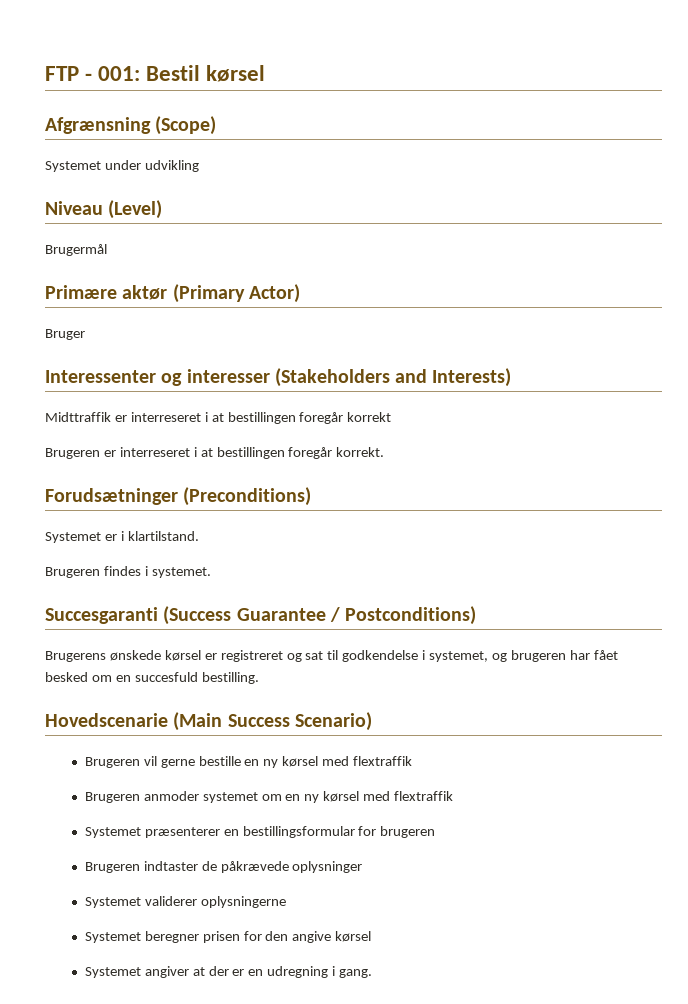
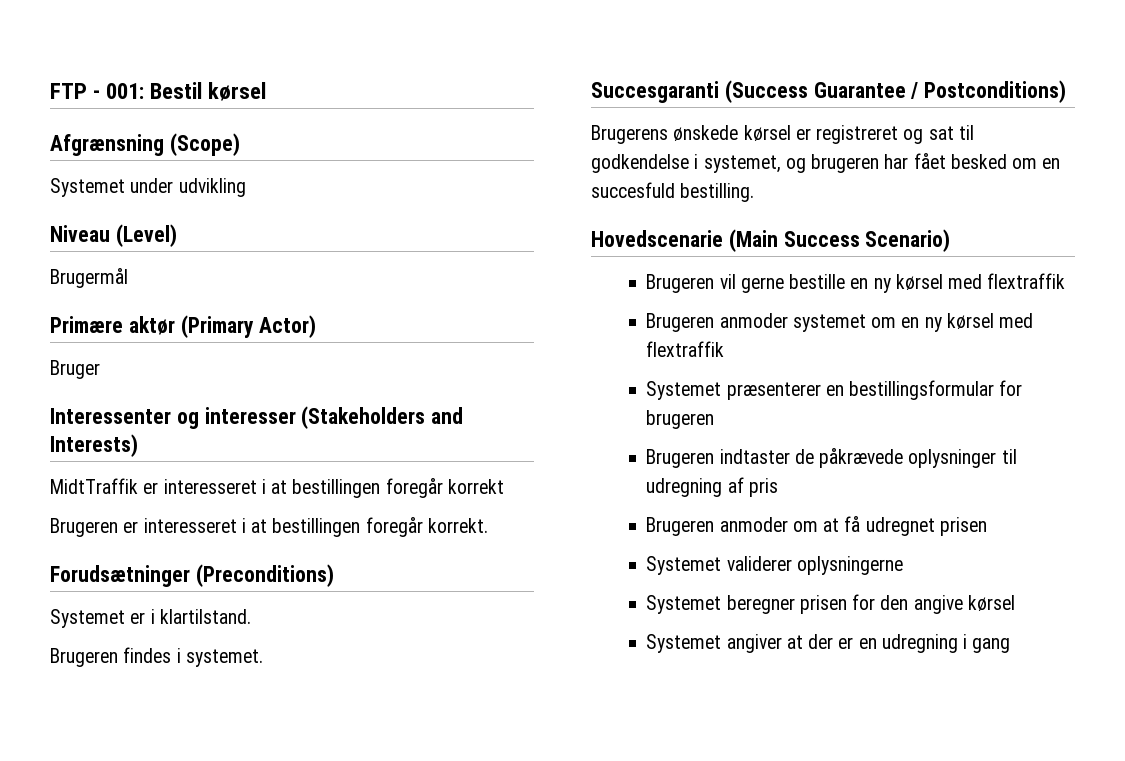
- Midttraffik er interreseret i at bestillingen foregår korrekt
+ MidtTraffik er interesseret i at bestillingen foregår korrekt
- Brugeren er interreseret i at bestillingen foregår korrekt.
+ Brugeren er interesseret i at bestillingen foregår korrekt.
- Brugeren indtaster de påkrævede oplysninger
+ Brugeren indtaster de påkrævede oplysninger til udregning af pris
+ Brugeren anmoder om at få udregnet prisen
- Systemet angiver at der er en udregning i gang.
+ Systemet angiver at der er en udregning i gang

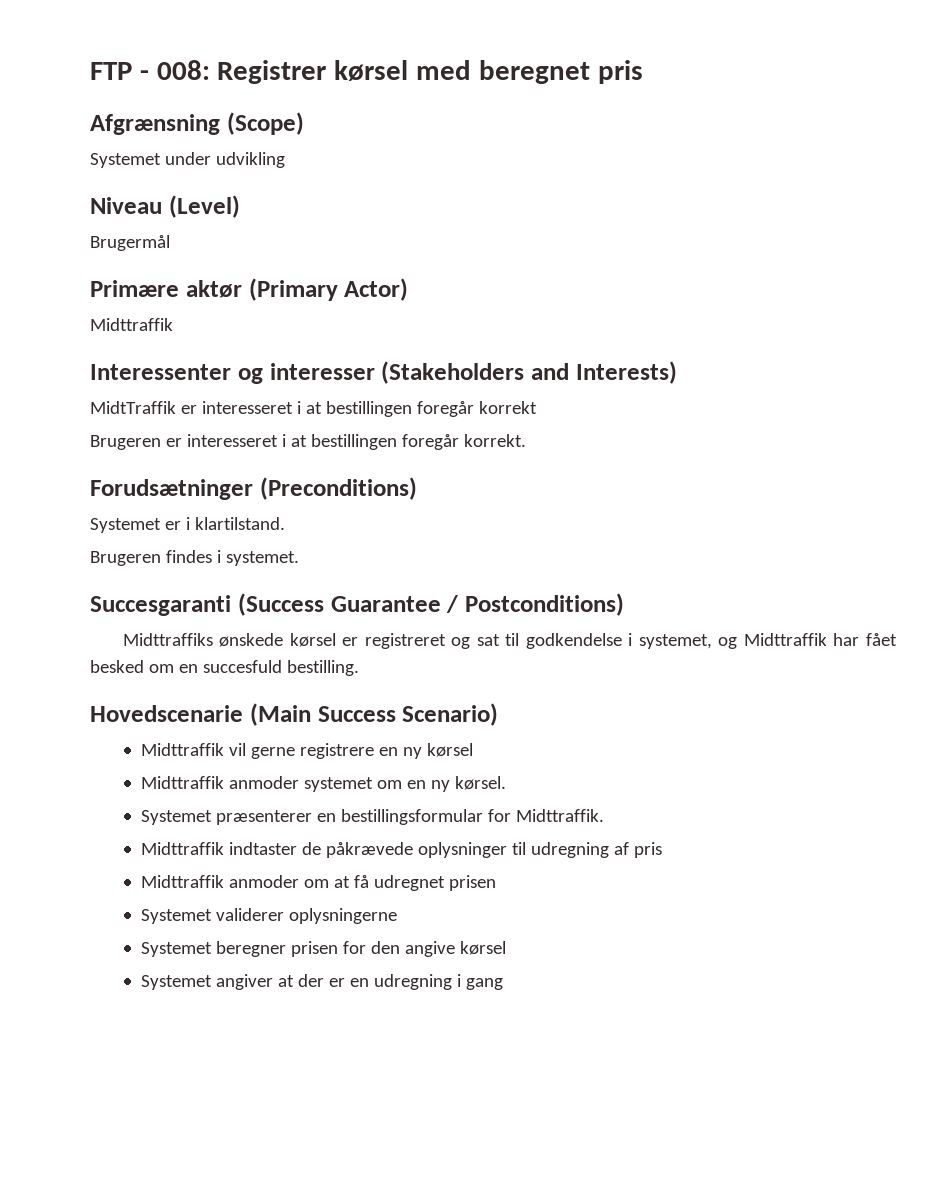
- FTP - 001: Bestil kørsel
+ FTP - 008: Registrer kørsel med beregnet pris
  Primære aktør (Primary Actor)
- Bruger
+ Midttraffik
- Brugerens ønskede kørsel er registreret og sat til godkendelse i systemet, og brugeren har fået besked om en succesfuld bestilling.
+ Midttraffiks ønskede kørsel er registreret og sat til godkendelse i systemet, og Midttraffik har fået besked om en succesfuld bestilling.
- Brugeren vil gerne bestille en ny kørsel med flextraffik
- Brugeren anmoder systemet om en ny kørsel med flextraffik
+ Midttraffik vil gerne registrere en ny kørsel
+ Midttraffik anmoder systemet om en ny kørsel.
- Systemet præsenterer en bestillingsformular for brugeren
- Brugeren indtaster de påkrævede oplysninger til udregning af pris
+ Systemet præsenterer en bestillingsformular for Midttraffik.
+ Midttraffik indtaster de påkrævede oplysninger til udregning af pris
- Brugeren anmoder om at få udregnet prisen
+ Midttraffik anmoder om at få udregnet prisen

